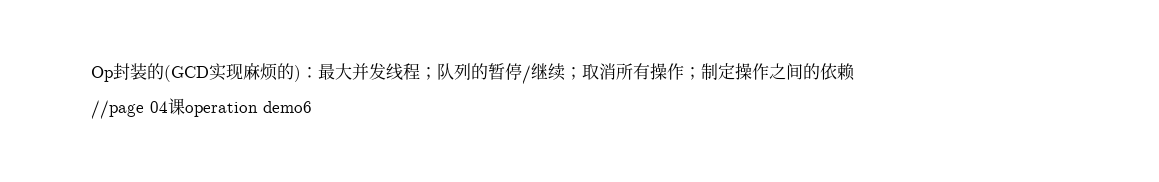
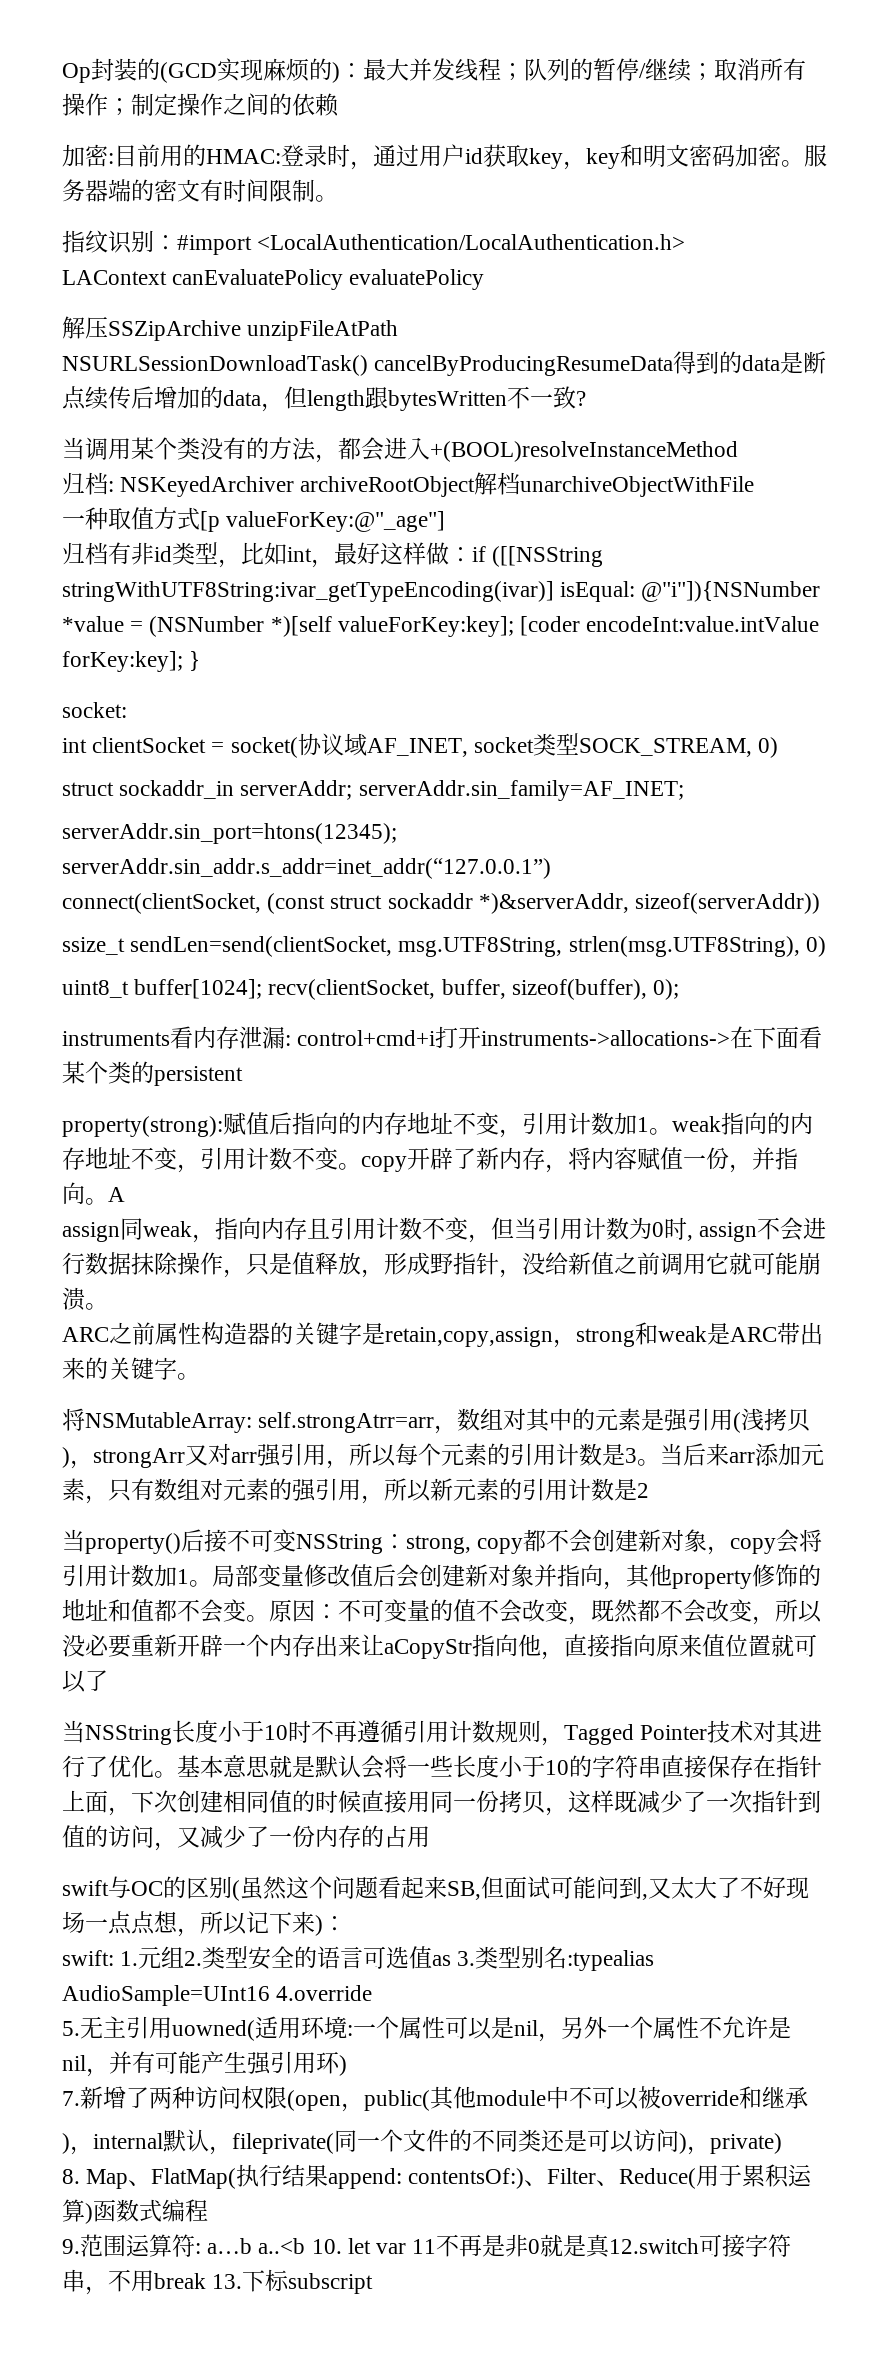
- //page 04课operation demo6
+ 加密:目前用的HMAC:登录时，通过用户id获取key，key和明文密码加密。服务器端的密文有时间限制。
+ 指纹识别：#import <LocalAuthentication/LocalAuthentication.h>
+ LAContext canEvaluatePolicy evaluatePolicy
+ 解压SSZipArchive unzipFileAtPath
+ NSURLSessionDownloadTask() cancelByProducingResumeData得到的data是断点续传后增加的data，但length跟bytesWritten不一致?
+ 当调用某个类没有的方法，都会进入+(BOOL)resolveInstanceMethod
+ 归档: NSKeyedArchiver archiveRootObject解档unarchiveObjectWithFile
+ 一种取值方式[p valueForKey:@"_age"]
+ 归档有非id类型，比如int，最好这样做：if ([[NSString stringWithUTF8String:ivar_getTypeEncoding(ivar)] isEqual: @"i"]){NSNumber *value = (NSNumber *)[self valueForKey:key]; [coder encodeInt:value.intValue forKey:key]; }
+ socket:
+ int clientSocket = socket(协议域AF_INET, socket类型SOCK_STREAM, 0)
+ struct sockaddr_in serverAddr; serverAddr.sin_family=AF_INET;
+ serverAddr.sin_port=htons(12345); serverAddr.sin_addr.s_addr=inet_addr(“127.0.0.1”)
+ connect(clientSocket, (const struct sockaddr *)&serverAddr, sizeof(serverAddr))
+ ssize_t sendLen=send(clientSocket, msg.UTF8String, strlen(msg.UTF8String), 0)
+ uint8_t buffer[1024]; recv(clientSocket, buffer, sizeof(buffer), 0);
+ instruments看内存泄漏: control+cmd+i打开instruments->allocations->在下面看某个类的persistent
+ property(strong):赋值后指向的内存地址不变，引用计数加1。weak指向的内存地址不变，引用计数不变。copy开辟了新内存，将内容赋值一份，并指向。A
+ assign同weak，指向内存且引用计数不变，但当引用计数为0时, assign不会进行数据抹除操作，只是值释放，形成野指针，没给新值之前调用它就可能崩溃。
+ ARC之前属性构造器的关键字是retain,copy,assign，strong和weak是ARC带出来的关键字。
+ 将NSMutableArray: self.strongAtrr=arr，数组对其中的元素是强引用(浅拷贝)，strongArr又对arr强引用，所以每个元素的引用计数是3。当后来arr添加元素，只有数组对元素的强引用，所以新元素的引用计数是2
+ 当property()后接不可变NSString：strong, copy都不会创建新对象，copy会将引用计数加1。局部变量修改值后会创建新对象并指向，其他property修饰的地址和值都不会变。原因：不可变量的值不会改变，既然都不会改变，所以没必要重新开辟一个内存出来让aCopyStr指向他，直接指向原来值位置就可以了
+ 当NSString长度小于10时不再遵循引用计数规则，Tagged Pointer技术对其进行了优化。基本意思就是默认会将一些长度小于10的字符串直接保存在指针上面，下次创建相同值的时候直接用同一份拷贝，这样既减少了一次指针到值的访问，又减少了一份内存的占用
+ swift与OC的区别(虽然这个问题看起来SB,但面试可能问到,又太大了不好现场一点点想，所以记下来)：
+ swift: 1.元组2.类型安全的语言可选值as 3.类型别名:typealias AudioSample=UInt16 4.override
+ 5.无主引用uowned(适用环境:一个属性可以是nil，另外一个属性不允许是nil，并有可能产生强引用环)
+ 7.新增了两种访问权限(open，public(其他module中不可以被override和继承
+ )，internal默认，fileprivate(同一个文件的不同类还是可以访问)，private)
+ 8. Map、FlatMap(执行结果append: contentsOf:)、Filter、Reduce(用于累积运算)函数式编程
+ 9.范围运算符: a…b a..<b 10. let var 11不再是非0就是真12.switch可接字符串，不用break 13.下标subscript

